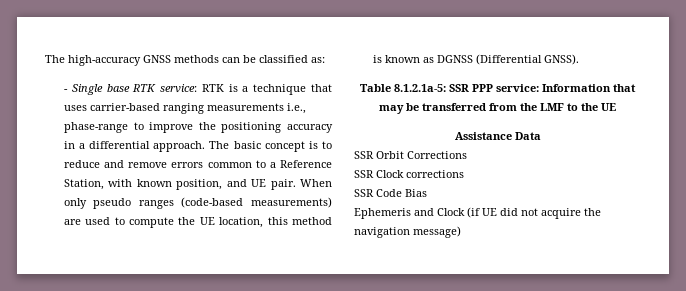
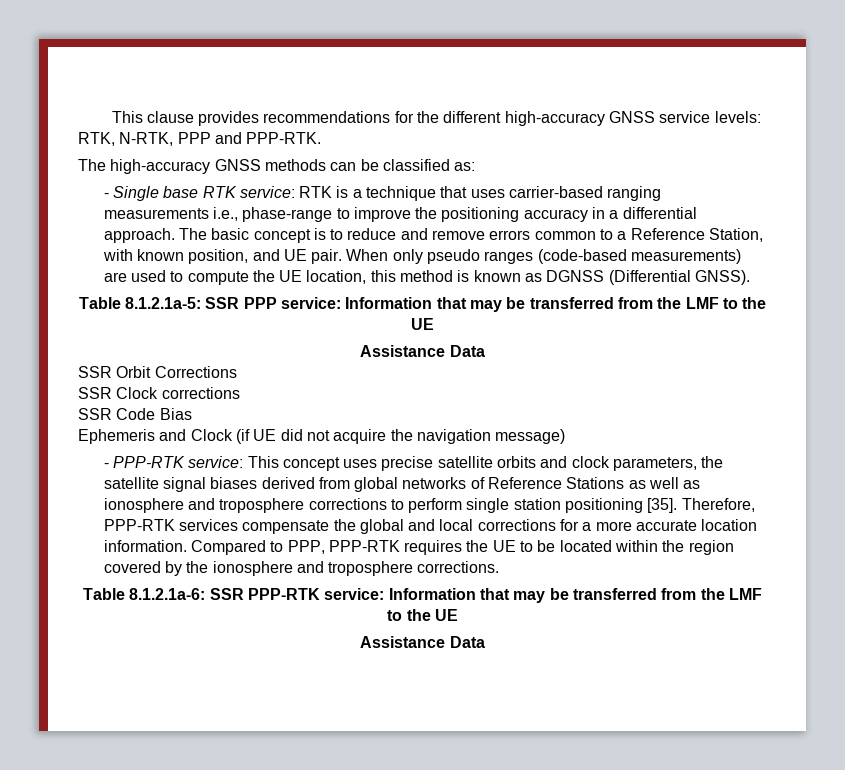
+ This clause provides recommendations for the different high-accuracy GNSS service levels: RTK, N-RTK, PPP and PPP-RTK.
+ - PPP-RTK service: This concept uses precise satellite orbits and clock parameters, the satellite signal biases derived from global networks of Reference Stations as well as ionosphere and troposphere corrections to perform single station positioning [35]. Therefore, PPP-RTK services compensate the global and local corrections for a more accurate location information. Compared to PPP, PPP-RTK requires the UE to be located within the region covered by the ionosphere and troposphere corrections.
+ Table 8.1.2.1a-6: SSR PPP-RTK service: Information that may be transferred from the LMF to the UE
+ Assistance Data

